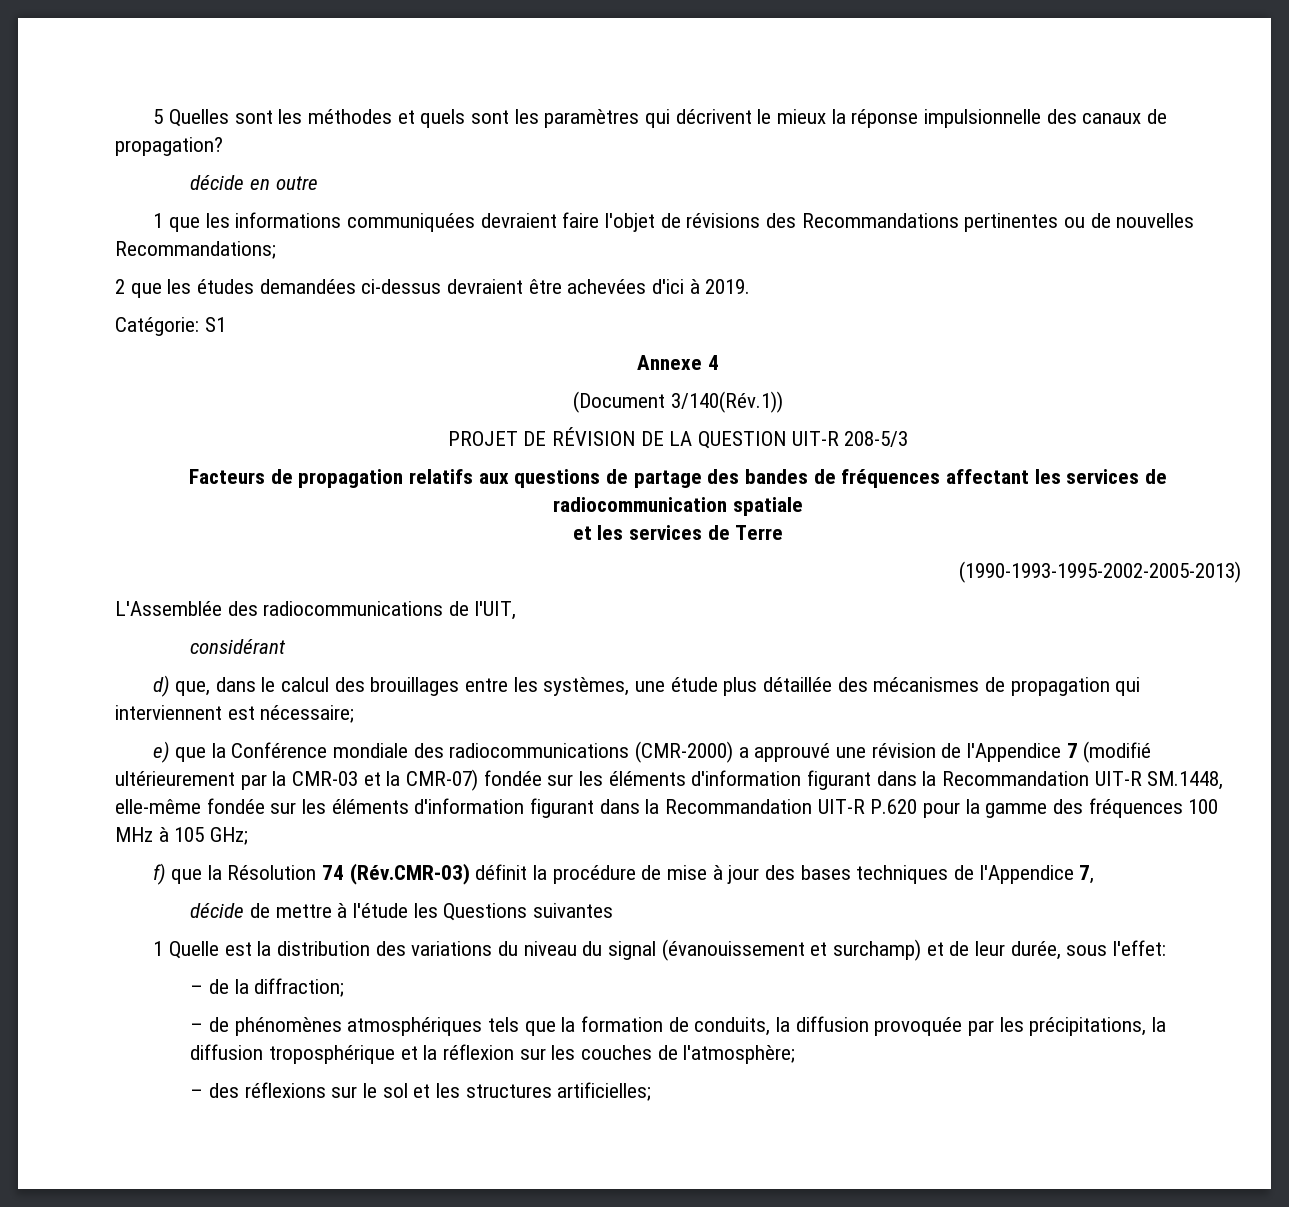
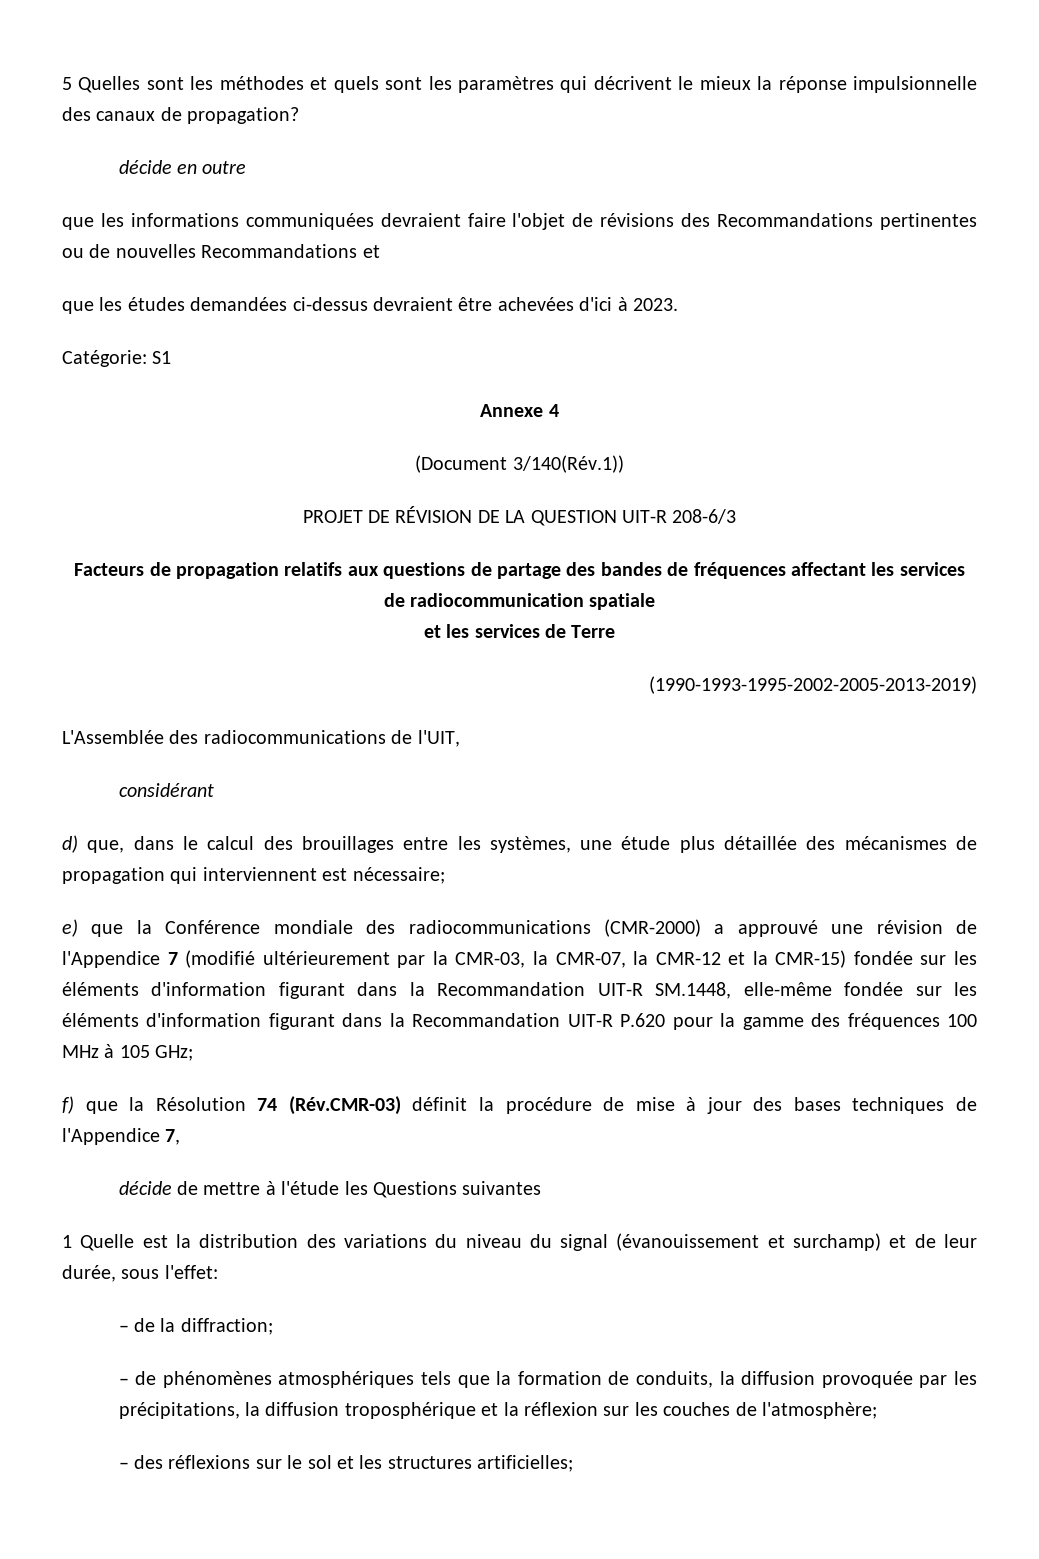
- 1 que les informations communiquées devraient faire l'objet de révisions des Recommandations pertinentes ou de nouvelles Recommandations;
- 2 que les études demandées ci-dessus devraient être achevées d'ici à 2019.
+ que les informations communiquées devraient faire l'objet de révisions des Recommandations pertinentes ou de nouvelles Recommandations et
+ que les études demandées ci-dessus devraient être achevées d'ici à 2023.
- PROJET DE RÉVISION DE LA QUESTION UIT-R 208-5/3
+ PROJET DE RÉVISION DE LA QUESTION UIT-R 208-6/3
- (1990-1993-1995-2002-2005-2013)
+ (1990-1993-1995-2002-2005-2013-2019)
- e) que la Conférence mondiale des radiocommunications (CMR-2000) a approuvé une révision de l'Appendice 7 (modifié ultérieurement par la CMR-03 et la CMR-07) fondée sur les éléments d'information figurant dans la Recommandation UIT-R SM.1448, elle-même fondée sur les éléments d'information figurant dans la Recommandation UIT-R P.620 pour la gamme des fréquences 100 MHz à 105 GHz;
+ e) que la Conférence mondiale des radiocommunications (CMR-2000) a approuvé une révision de l'Appendice 7 (modifié ultérieurement par la CMR-03, la CMR-07, la CMR-12 et la CMR-15) fondée sur les éléments d'information figurant dans la Recommandation UIT-R SM.1448, elle-même fondée sur les éléments d'information figurant dans la Recommandation UIT-R P.620 pour la gamme des fréquences 100 MHz à 105 GHz;

